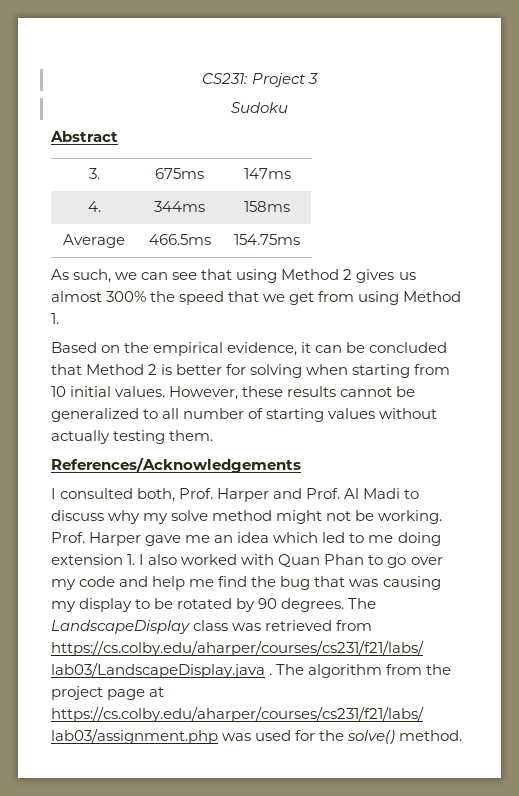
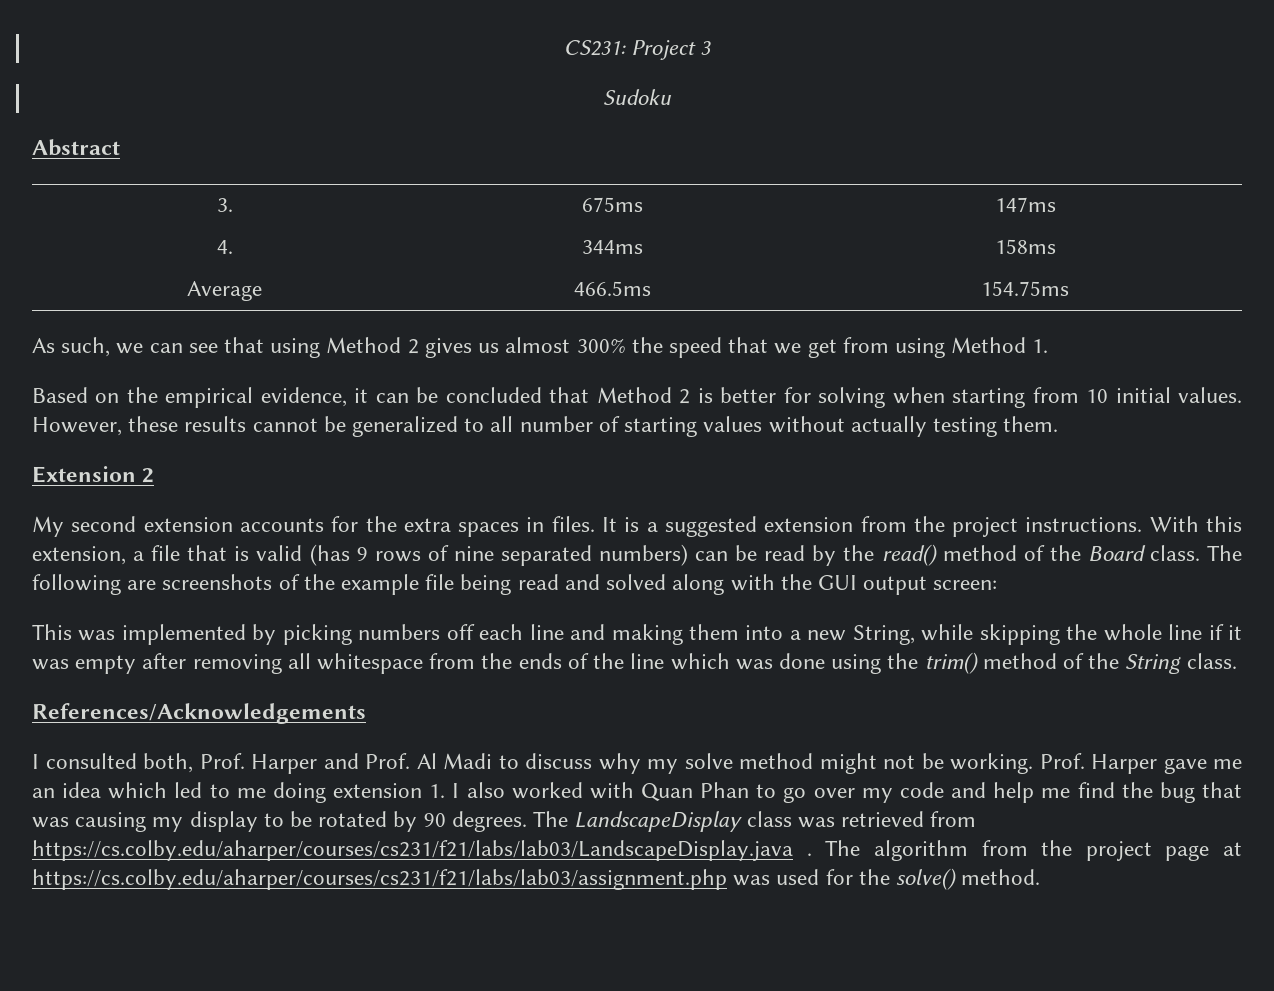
+ Extension 2
+ My second extension accounts for the extra spaces in files. It is a suggested extension from the project instructions. With this extension, a file that is valid (has 9 rows of nine separated numbers) can be read by the read() method of the Board class. The following are screenshots of the example file being read and solved along with the GUI output screen:
+ This was implemented by picking numbers off each line and making them into a new String, while skipping the whole line if it was empty after removing all whitespace from the ends of the line which was done using the trim() method of the String class.

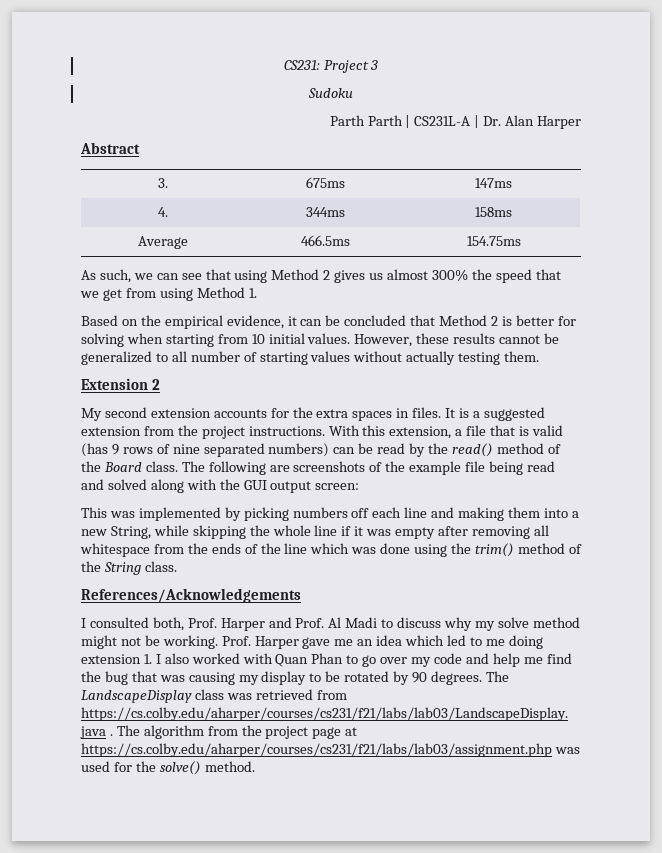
+ Parth Parth | CS231L-A | Dr. Alan Harper

